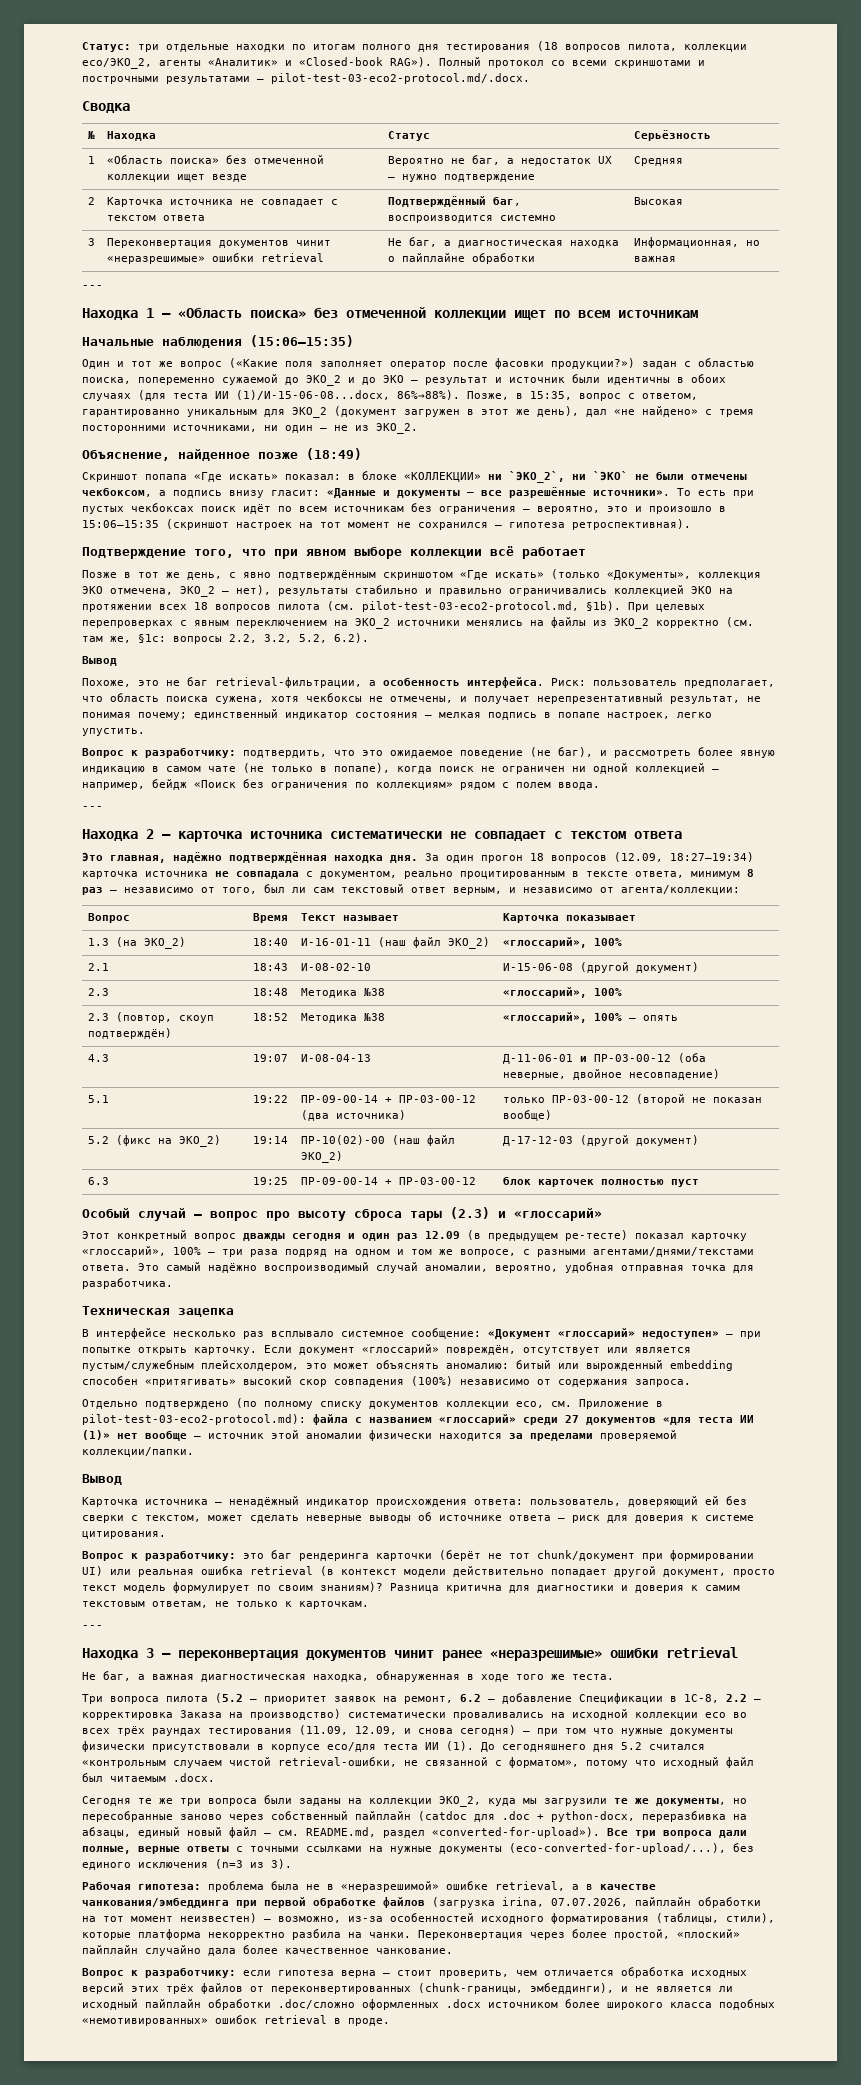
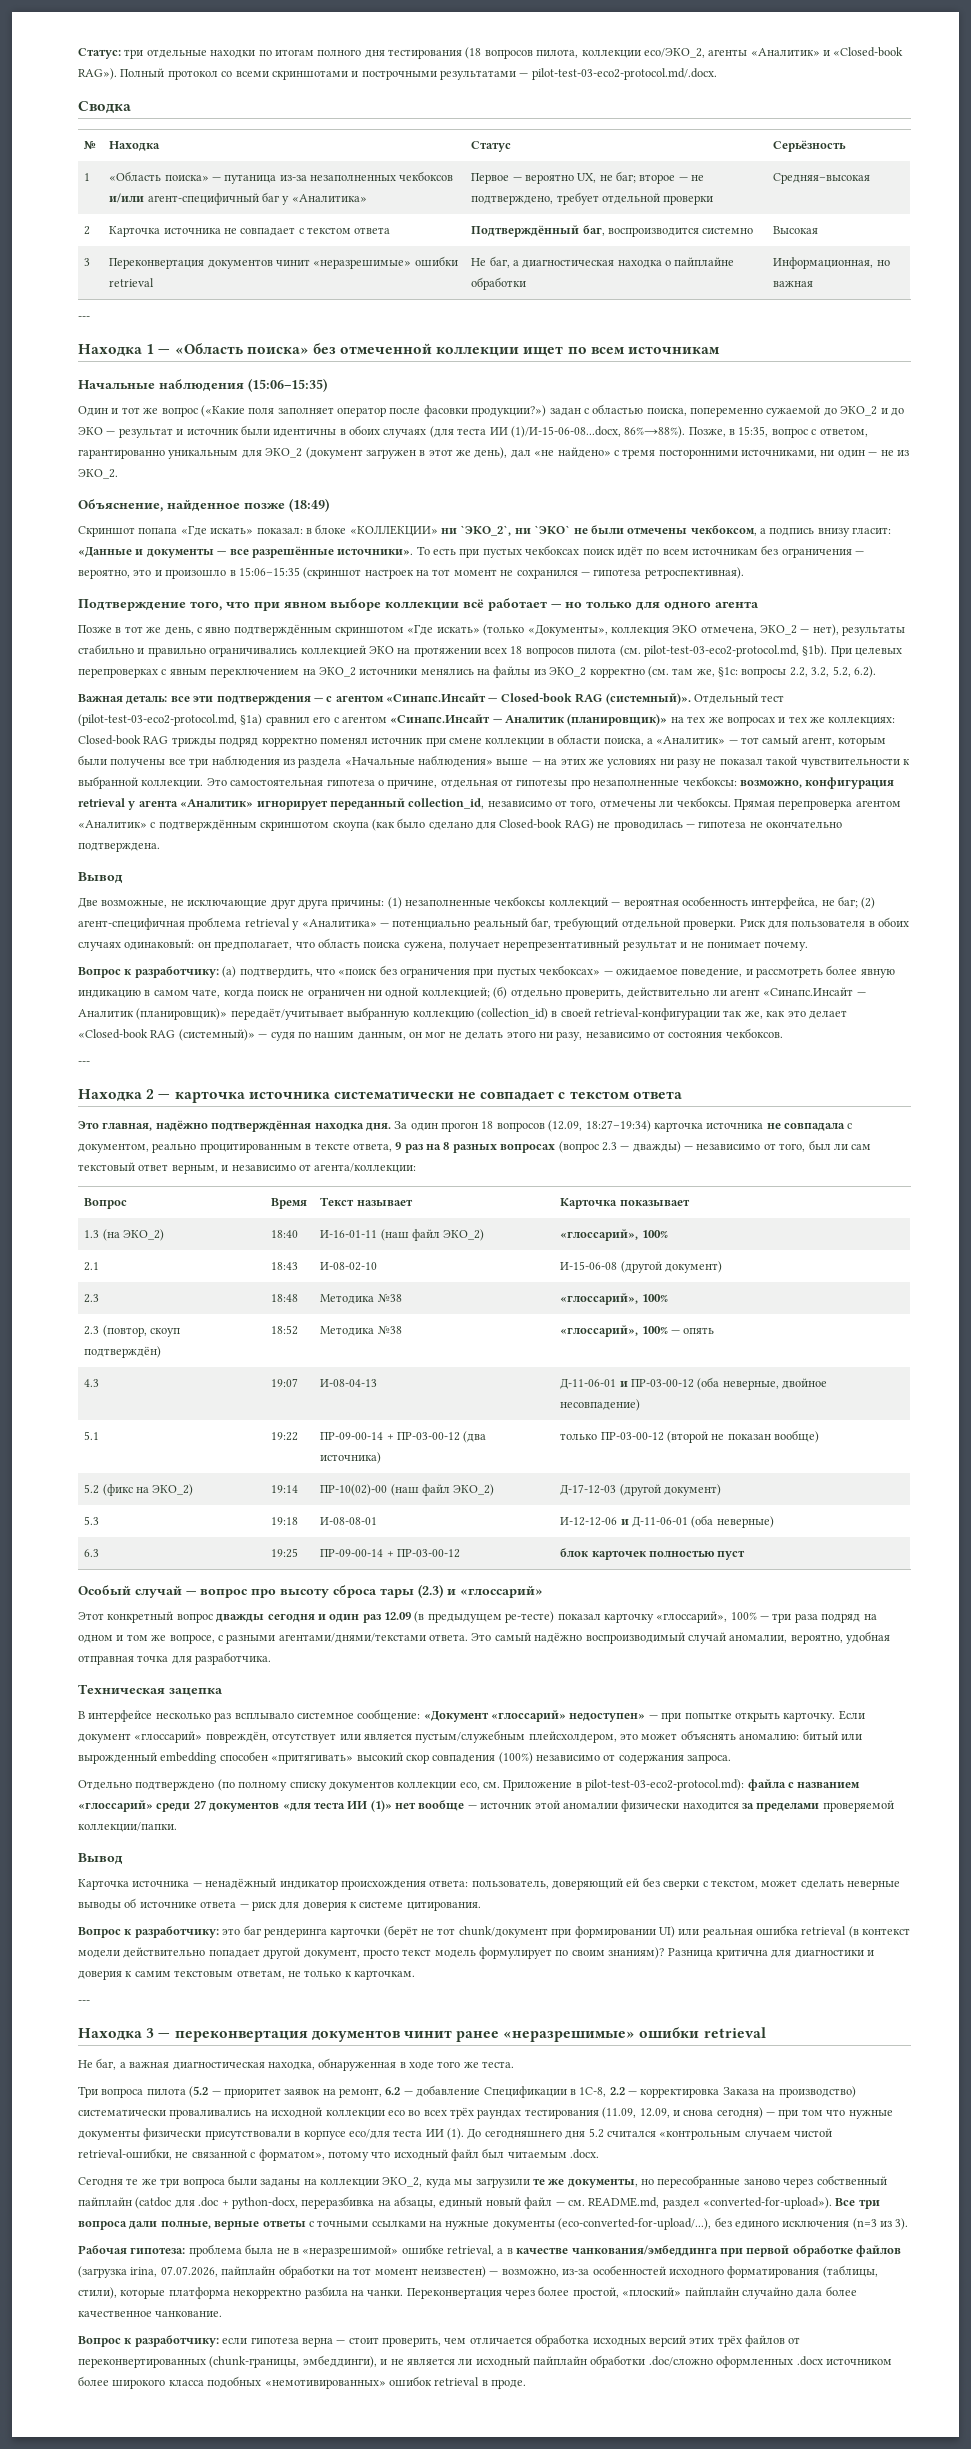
- 1 | «Область поиска» без отмеченной коллекции ищет везде | Вероятно не баг, а недостаток UX — нужно подтверждение | Средняя
+ 1 | «Область поиска» — путаница из-за незаполненных чекбоксов и/или агент-специфичный баг у «Аналитика» | Первое — вероятно UX, не баг; второе — не подтверждено, требует отдельной проверки | Средняя–высокая
- Подтверждение того, что при явном выборе коллекции всё работает
+ Подтверждение того, что при явном выборе коллекции всё работает — но только для одного агента
  При целевых перепроверках с явным переключением на ЭКО_2 источники менялись на файлы из ЭКО_2 корректно (см. там же, §1c: вопросы 2.2, 3.2, 5.2, 6.2).
+ Важная деталь: все эти подтверждения — с агентом «Синапс.Инсайт — Closed-book RAG (системный)». Отдельный тест (pilot-test-03-eco2-protocol.md, §1a) сравнил его с агентом «Синапс.Инсайт — Аналитик (планировщик)» на тех же вопросах и тех же коллекциях: Closed-book RAG трижды подряд корректно поменял источник при смене коллекции в области поиска, а «Аналитик» — тот самый агент, которым были получены все три наблюдения из раздела «Начальные наблюдения» выше — на этих же условиях ни разу не показал такой чувствительности к выбранной коллекции. Это самостоятельная гипотеза о причине, отдельная от гипотезы про незаполненные чекбоксы: возможно, конфигурация retrieval у агента «Аналитик» игнорирует переданный collection_id, независимо от того, отмечены ли чекбоксы. Прямая перепроверка агентом «Аналитик» с подтверждённым скриншотом скоупа (как было сделано для Closed-book RAG) не проводилась — гипотеза не окончательно подтверждена.
  Вывод
- Похоже, это не баг retrieval-фильтрации, а особенность интерфейса. Риск: пользователь предполагает, что область поиска сужена, хотя чекбоксы не отмечены, и получает нерепрезентативный результат, не понимая почему; единственный индикатор состояния — мелкая подпись в попапе настроек, легко упустить.
- Вопрос к разработчику: подтвердить, что это ожидаемое поведение (не баг), и рассмотреть более явную индикацию в самом чате (не только в попапе), когда поиск не ограничен ни одной коллекцией — например, бейдж «Поиск без ограничения по коллекциям» рядом с полем ввода.
+ Две возможные, не исключающие друг друга причины: (1) незаполненные чекбоксы коллекций — вероятная особенность интерфейса, не баг; (2) агент-специфичная проблема retrieval у «Аналитика» — потенциально реальный баг, требующий отдельной проверки. Риск для пользователя в обоих случаях одинаковый: он предполагает, что область поиска сужена, получает нерепрезентативный результат и не понимает почему.
+ Вопрос к разработчику: (а) подтвердить, что «поиск без ограничения при пустых чекбоксах» — ожидаемое поведение, и рассмотреть более явную индикацию в самом чате, когда поиск не ограничен ни одной коллекцией; (б) отдельно проверить, действительно ли агент «Синапс.Инсайт — Аналитик (планировщик)» передаёт/учитывает выбранную коллекцию (collection_id) в своей retrieval-конфигурации так же, как это делает «Closed-book RAG (системный)» — судя по нашим данным, он мог не делать этого ни разу, независимо от состояния чекбоксов.
- За один прогон 18 вопросов (12.09, 18:27–19:34) карточка источника не совпадала с документом, реально процитированным в тексте ответа, минимум 8 раз — независимо от того, был ли сам текстовый ответ верным, и независимо от агента/коллекции:
+ За один прогон 18 вопросов (12.09, 18:27–19:34) карточка источника не совпадала с документом, реально процитированным в тексте ответа, 9 раз на 8 разных вопросах (вопрос 2.3 — дважды) — независимо от того, был ли сам текстовый ответ верным, и независимо от агента/коллекции:
+ 5.3 | 19:18 | И-08-08-01 | И-12-12-06 и Д-11-06-01 (оба неверные)

